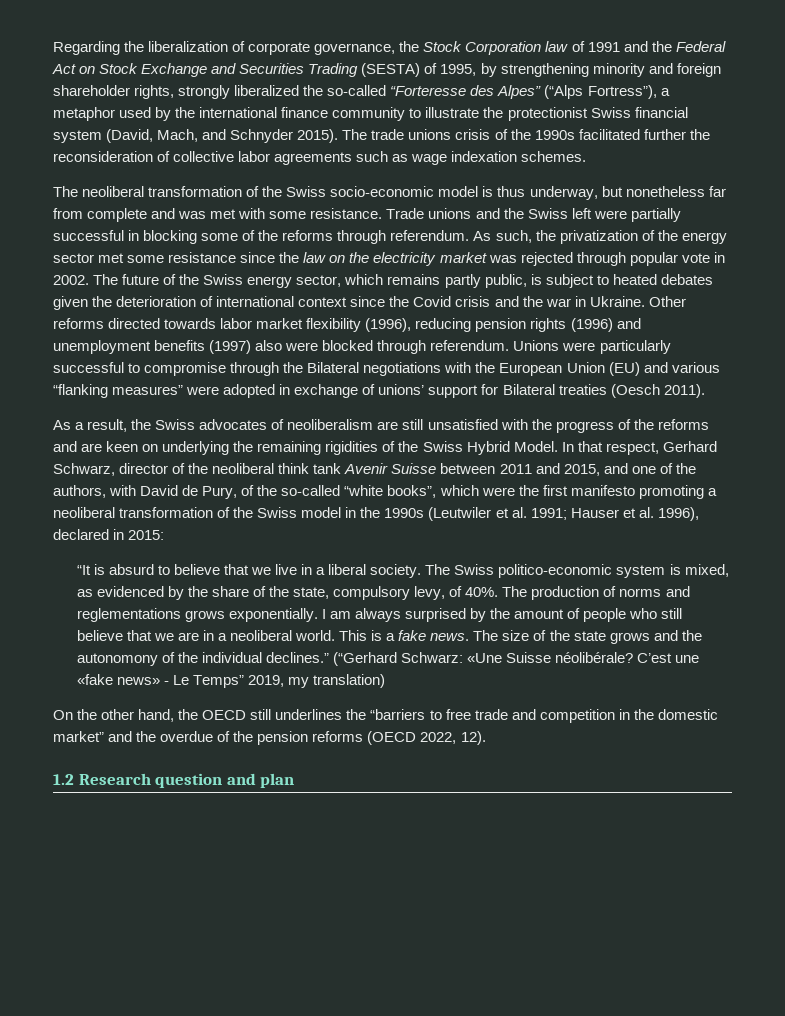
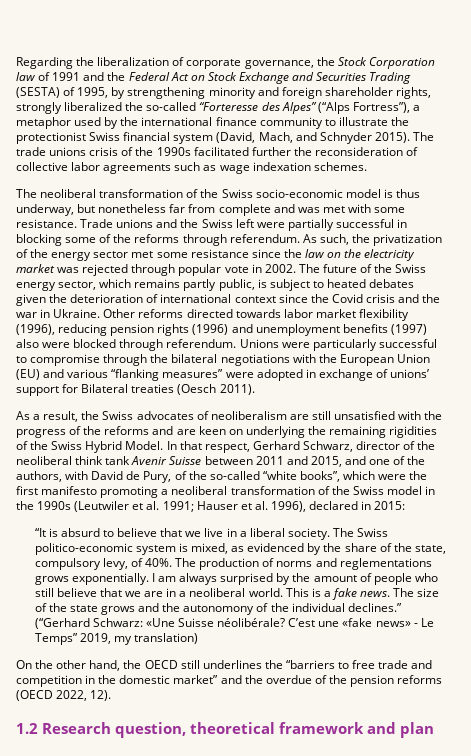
- Unions were particularly successful to compromise through the Bilateral negotiations with the European Union (EU) and various “flanking measures” were adopted in exchange of unions’ support for Bilateral treaties (Oesch 2011).
+ Unions were particularly successful to compromise through the bilateral negotiations with the European Union (EU) and various “flanking measures” were adopted in exchange of unions’ support for Bilateral treaties (Oesch 2011).
- 1.2 Research question and plan
+ 1.2 Research question, theoretical framework and plan

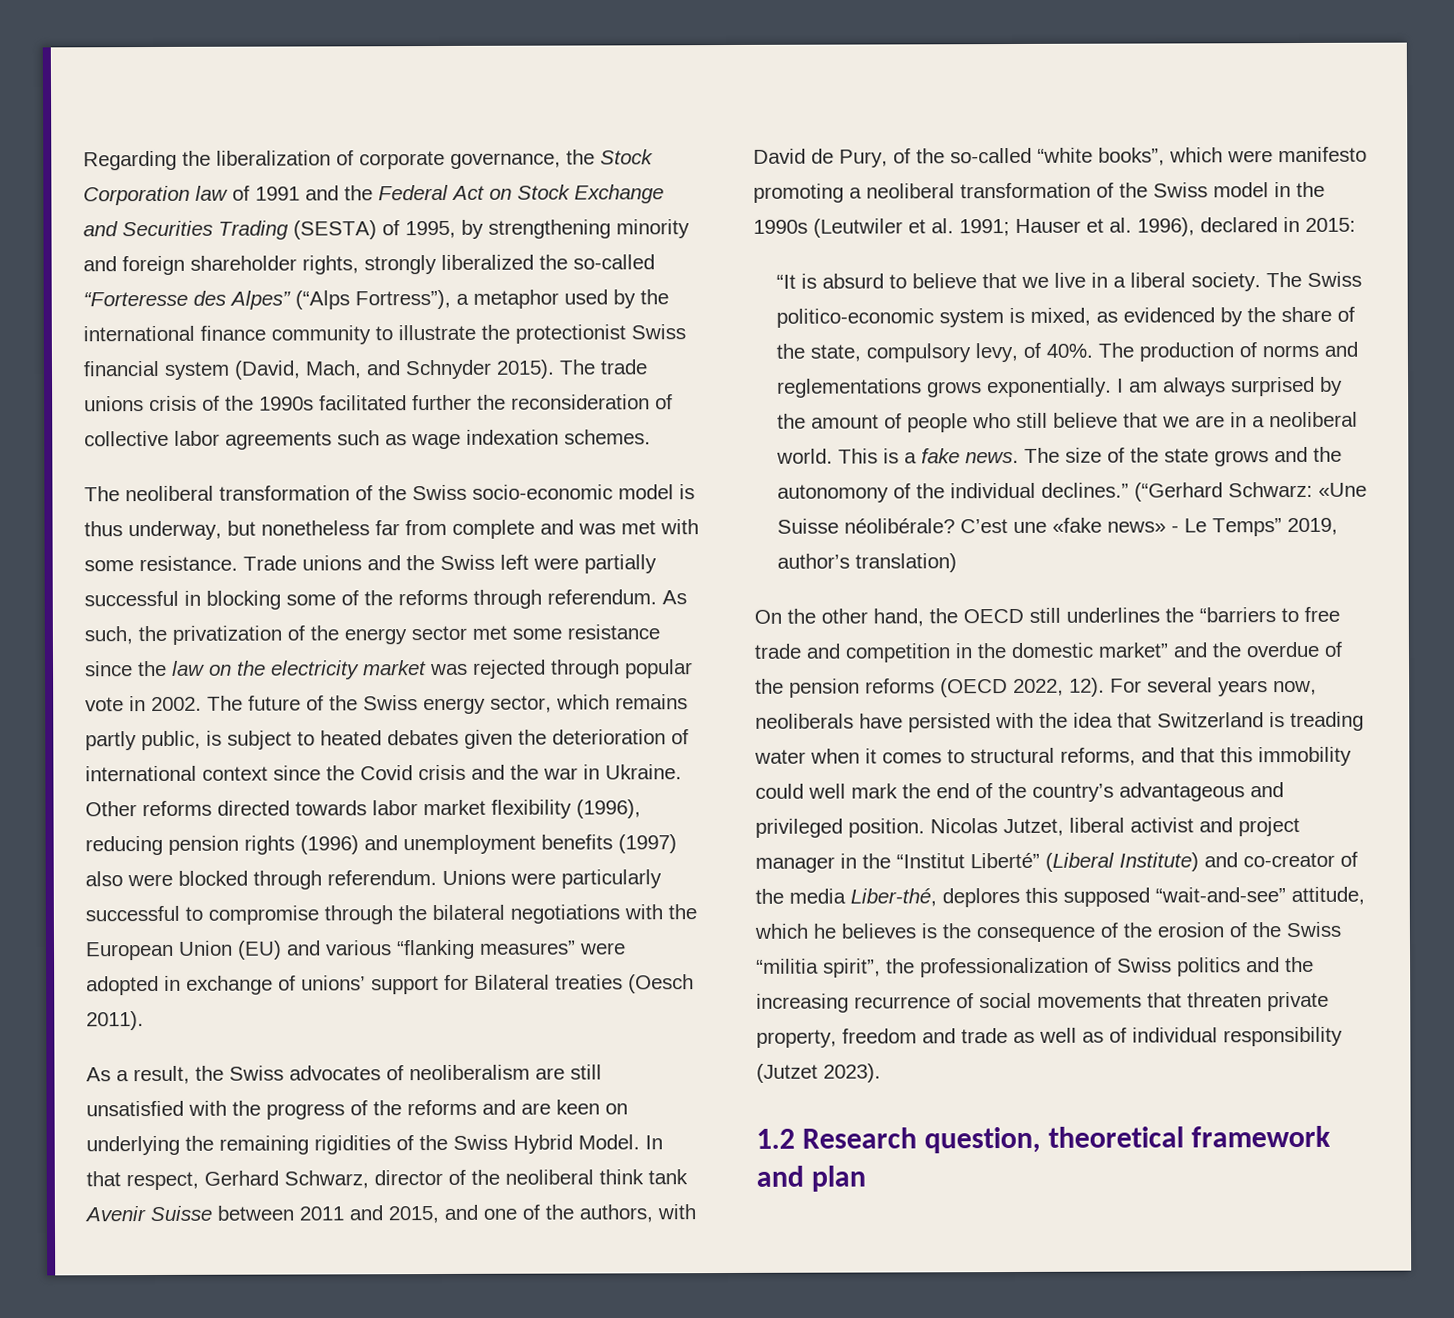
- In that respect, Gerhard Schwarz, director of the neoliberal think tank Avenir Suisse between 2011 and 2015, and one of the authors, with David de Pury, of the so-called “white books”, which were the first manifesto promoting a neoliberal transformation of the Swiss model in the 1990s (Leutwiler et al. 1991; Hauser et al. 1996), declared in 2015:
+ In that respect, Gerhard Schwarz, director of the neoliberal think tank Avenir Suisse between 2011 and 2015, and one of the authors, with David de Pury, of the so-called “white books”, which were manifesto promoting a neoliberal transformation of the Swiss model in the 1990s (Leutwiler et al. 1991; Hauser et al. 1996), declared in 2015:
- C’est une «fake news» - Le Temps” 2019, my translation)
+ C’est une «fake news» - Le Temps” 2019, author’s translation)
+ For several years now, neoliberals have persisted with the idea that Switzerland is treading water when it comes to structural reforms, and that this immobility could well mark the end of the country’s advantageous and privileged position. Nicolas Jutzet, liberal activist and project manager in the “Institut Liberté” (Liberal Institute) and co-creator of the media Liber-thé, deplores this supposed “wait-and-see” attitude, which he believes is the consequence of the erosion of the Swiss “militia spirit”, the professionalization of Swiss politics and the increasing recurrence of social movements that threaten private property, freedom and trade as well as of individual responsibility (Jutzet 2023).

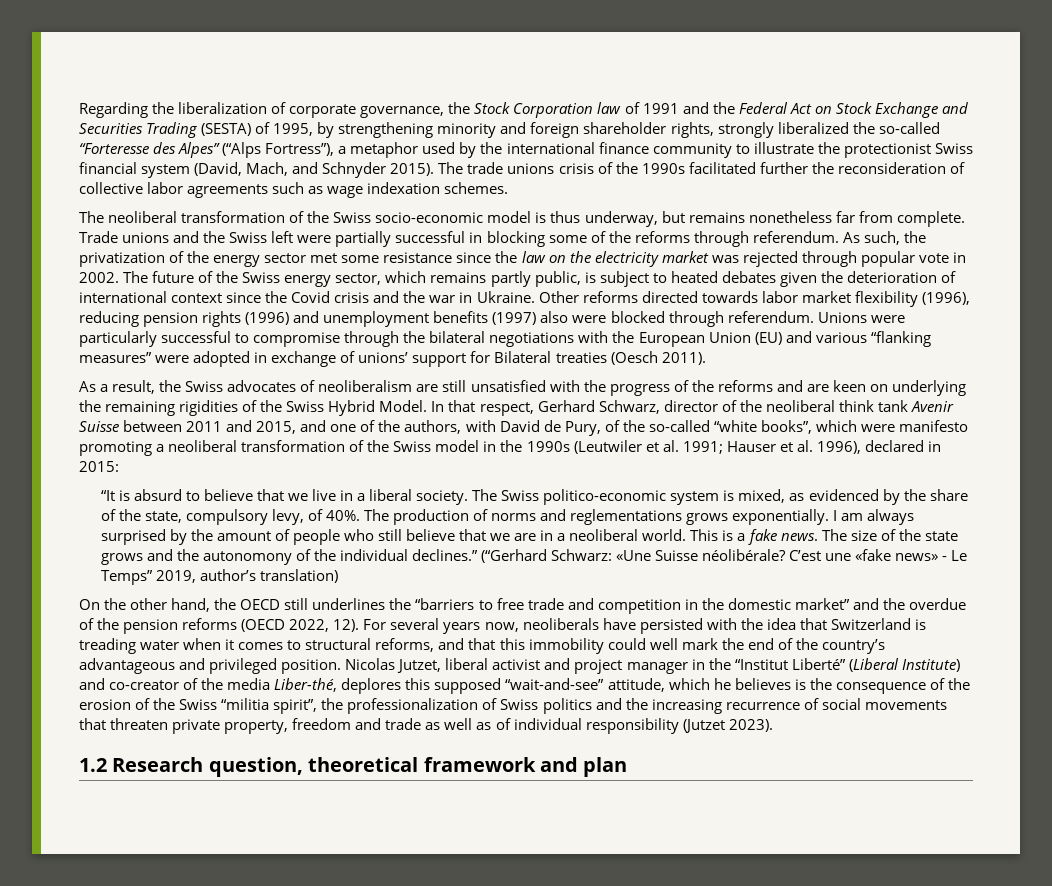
- The neoliberal transformation of the Swiss socio-economic model is thus underway, but nonetheless far from complete and was met with some resistance.
+ The neoliberal transformation of the Swiss socio-economic model is thus underway, but remains nonetheless far from complete.

